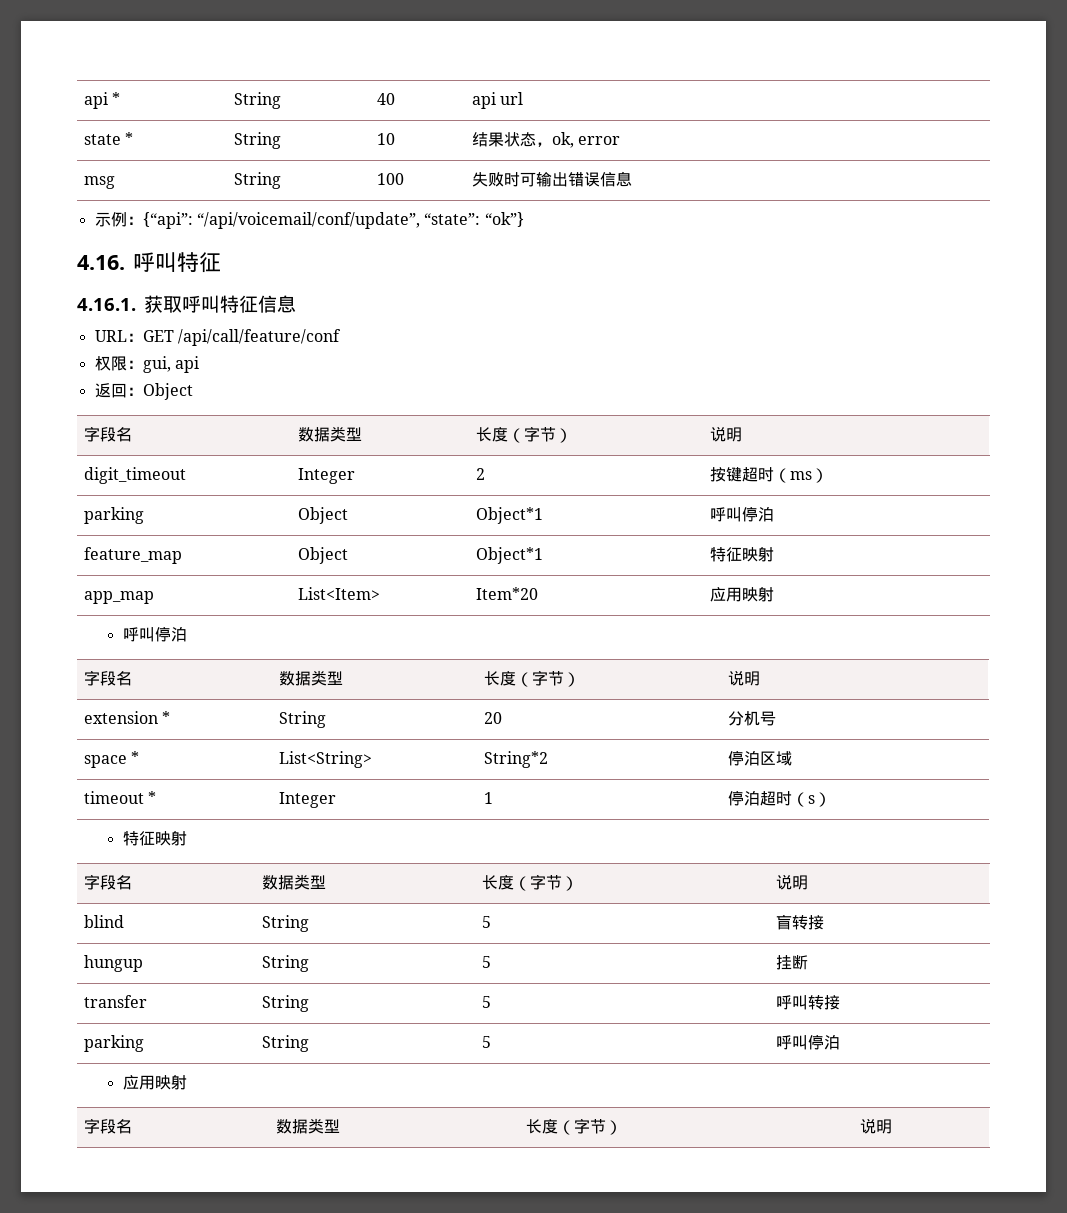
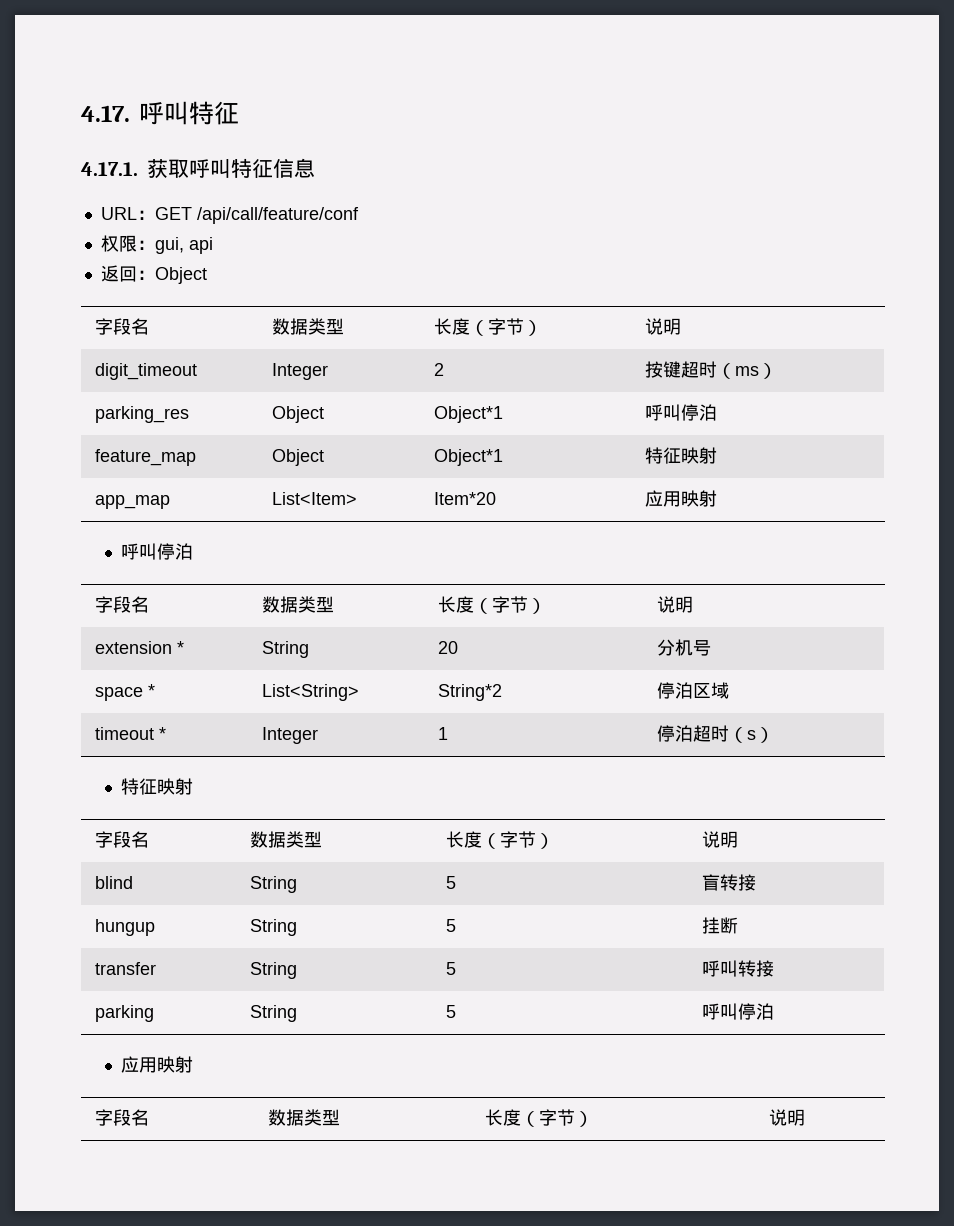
- api * | String | 40 | api url
- state * | String | 10 | 结果状态，ok, error
- msg | String | 100 | 失败时可输出错误信息
- 示例：{“api”: “/api/voicemail/conf/update”, “state”: “ok”}
- 4.16.呼叫特征
+ 4.17.呼叫特征
- 4.16.1.获取呼叫特征信息
+ 4.17.1.获取呼叫特征信息
- parking | Object | Object*1 | 呼叫停泊
+ parking_res | Object | Object*1 | 呼叫停泊

